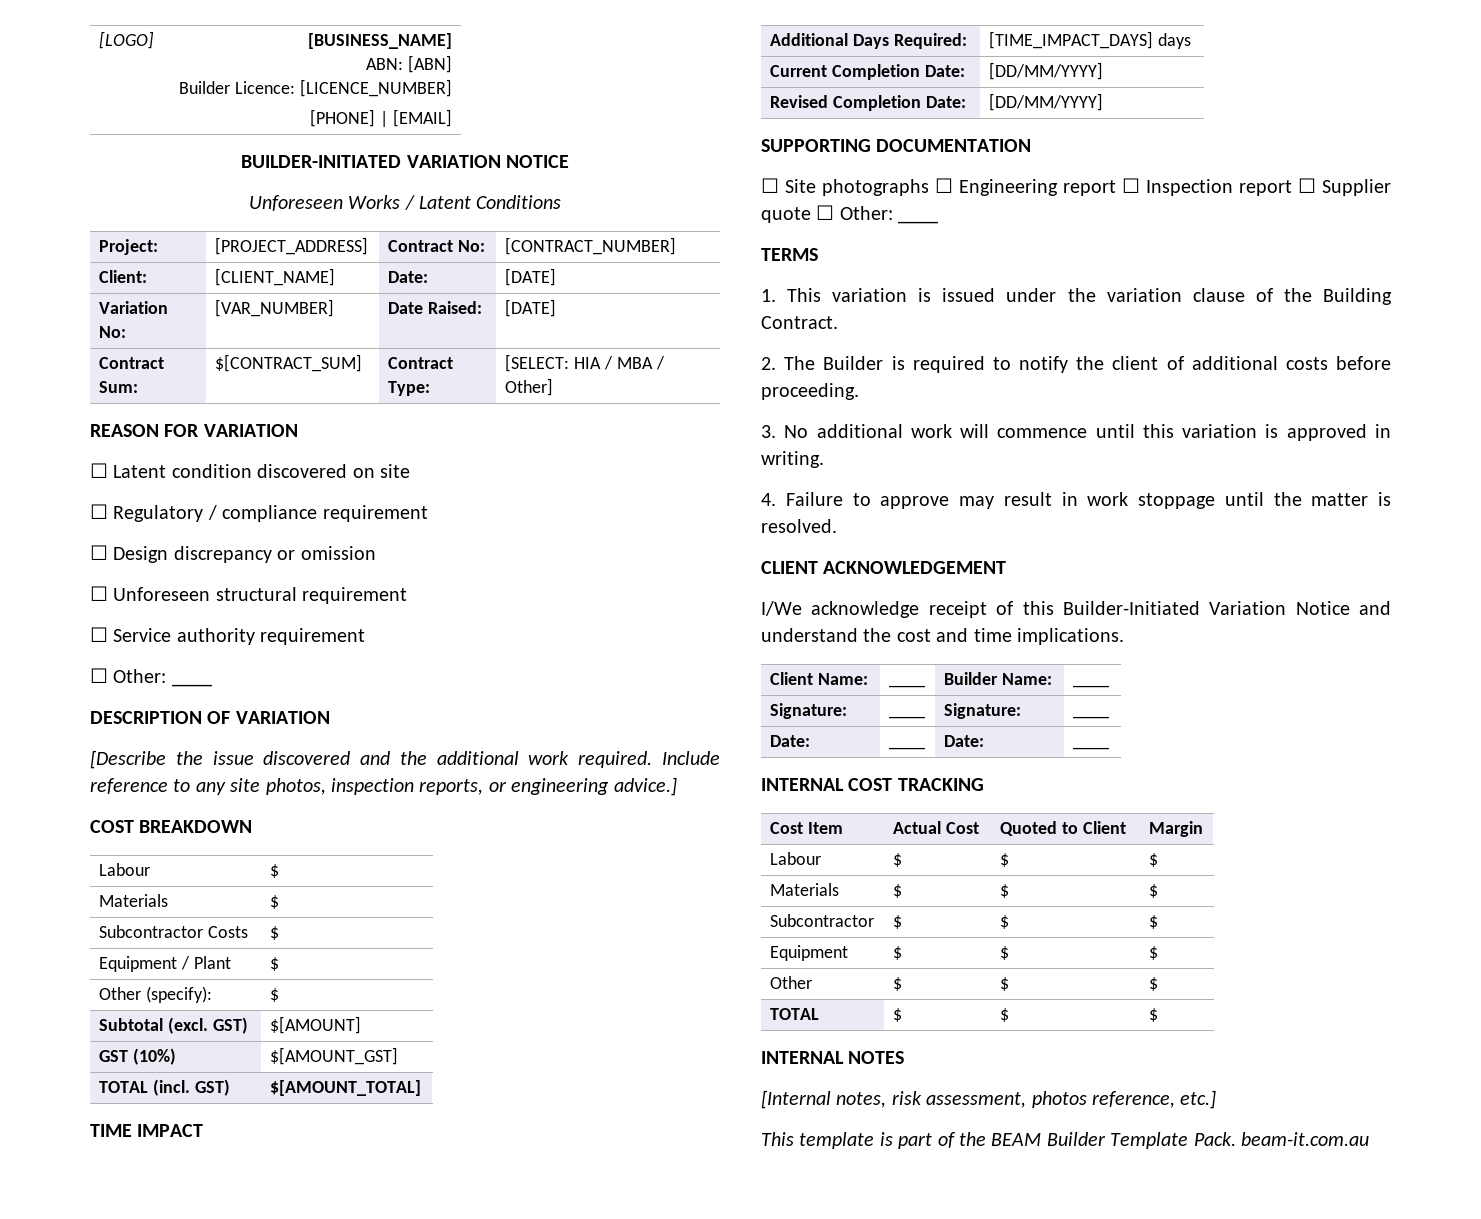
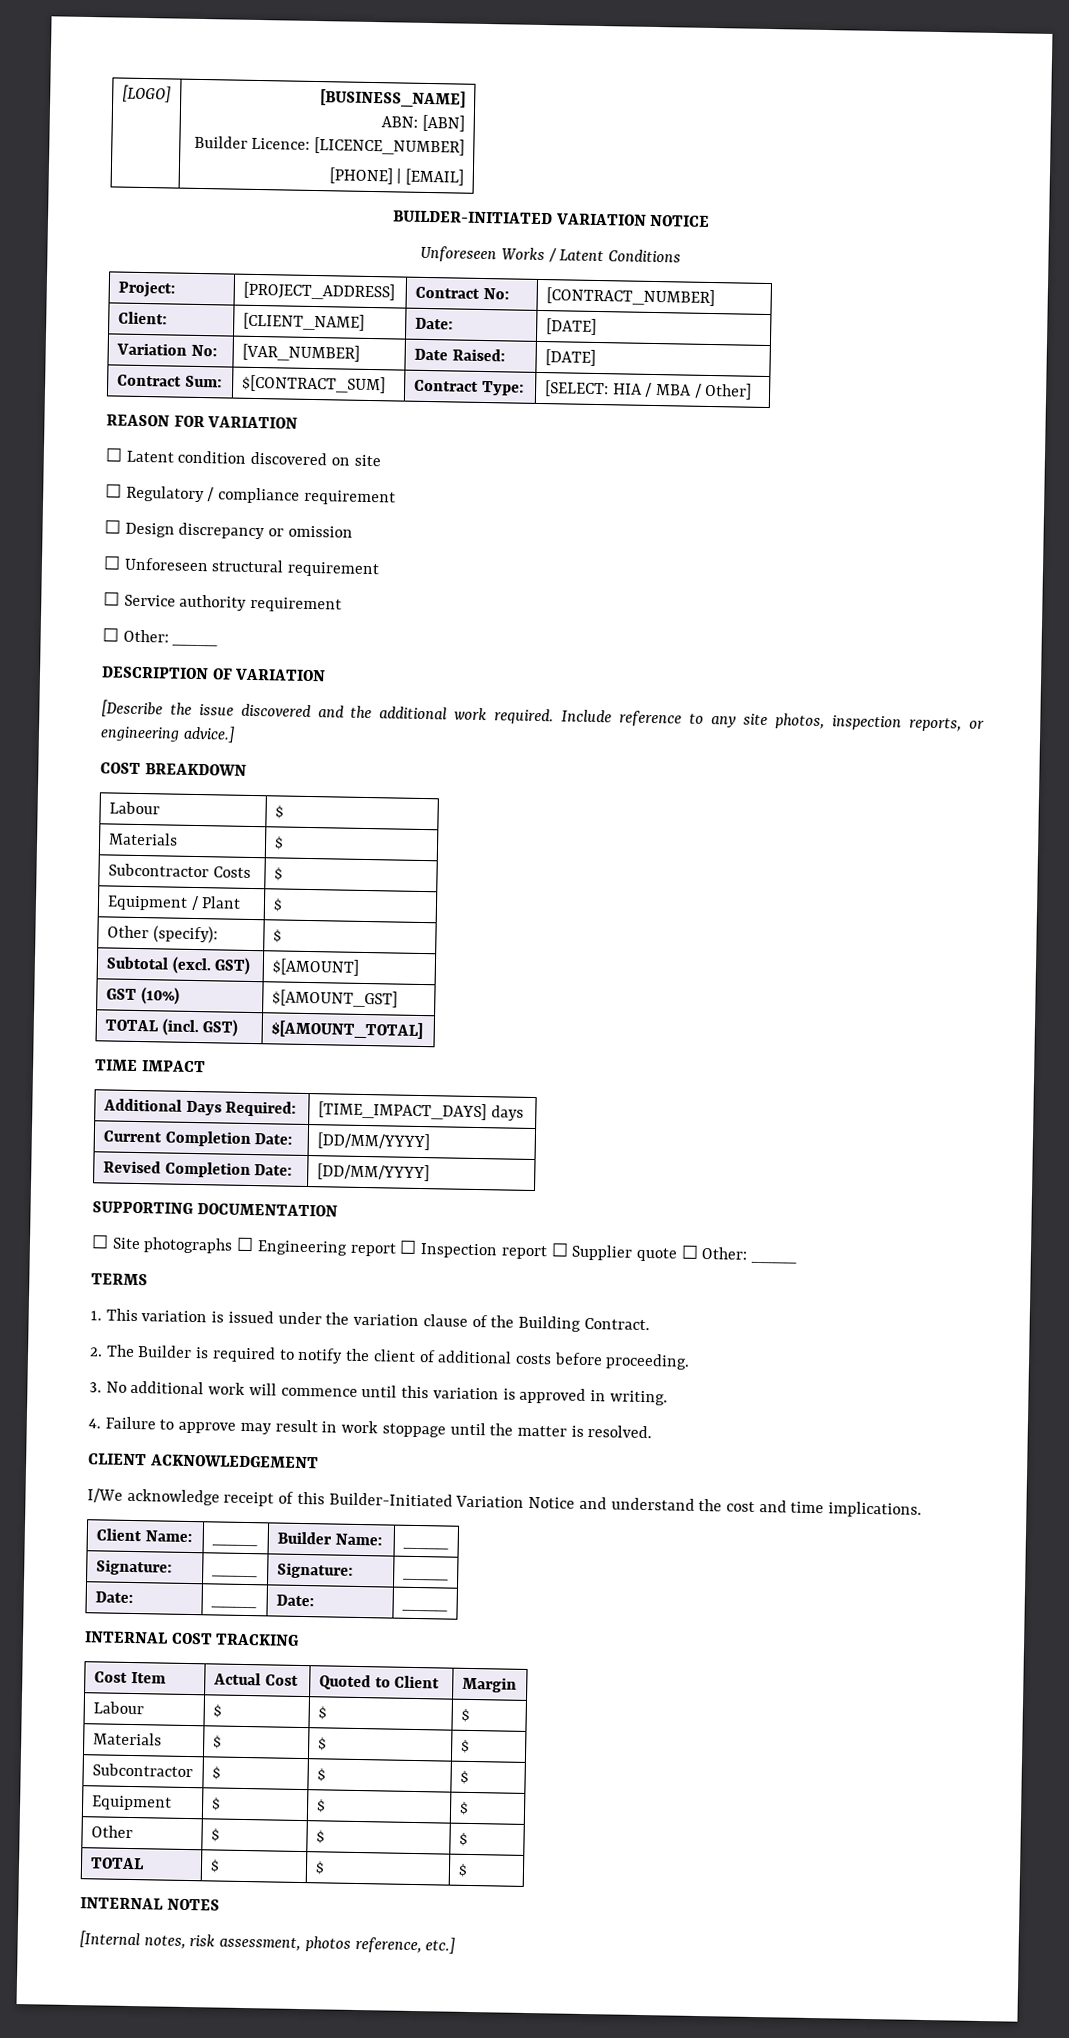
- This template is part of the BEAM Builder Template Pack. beam-it.com.au

